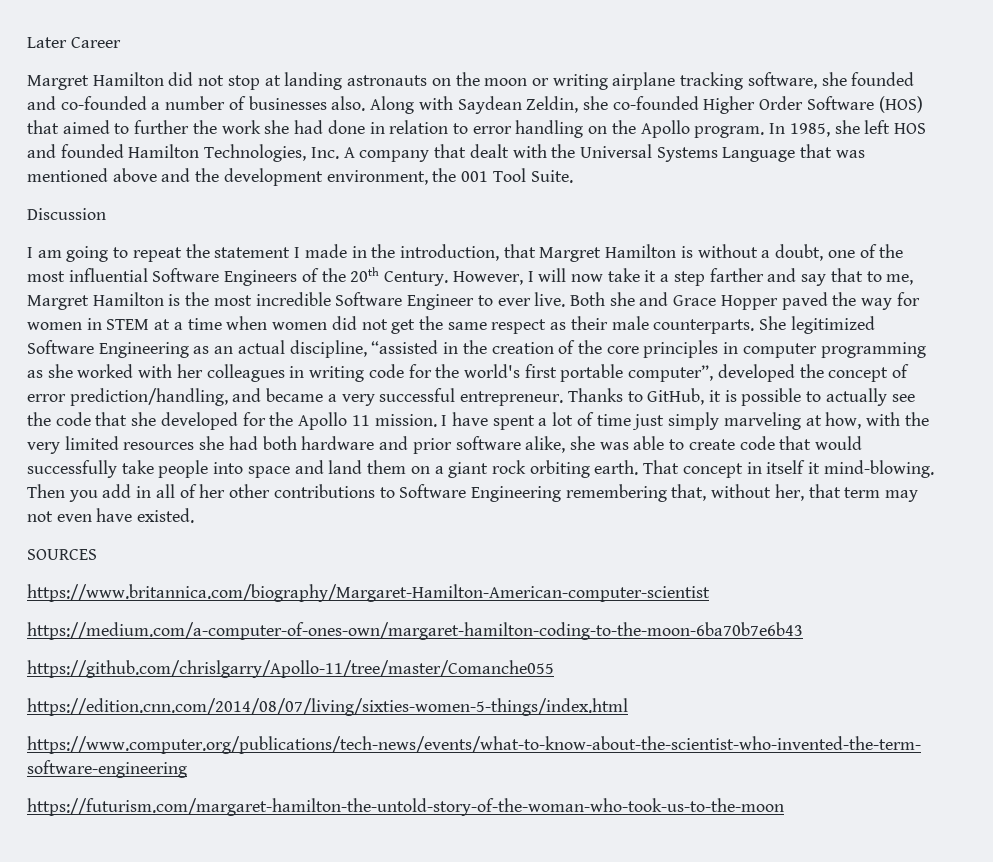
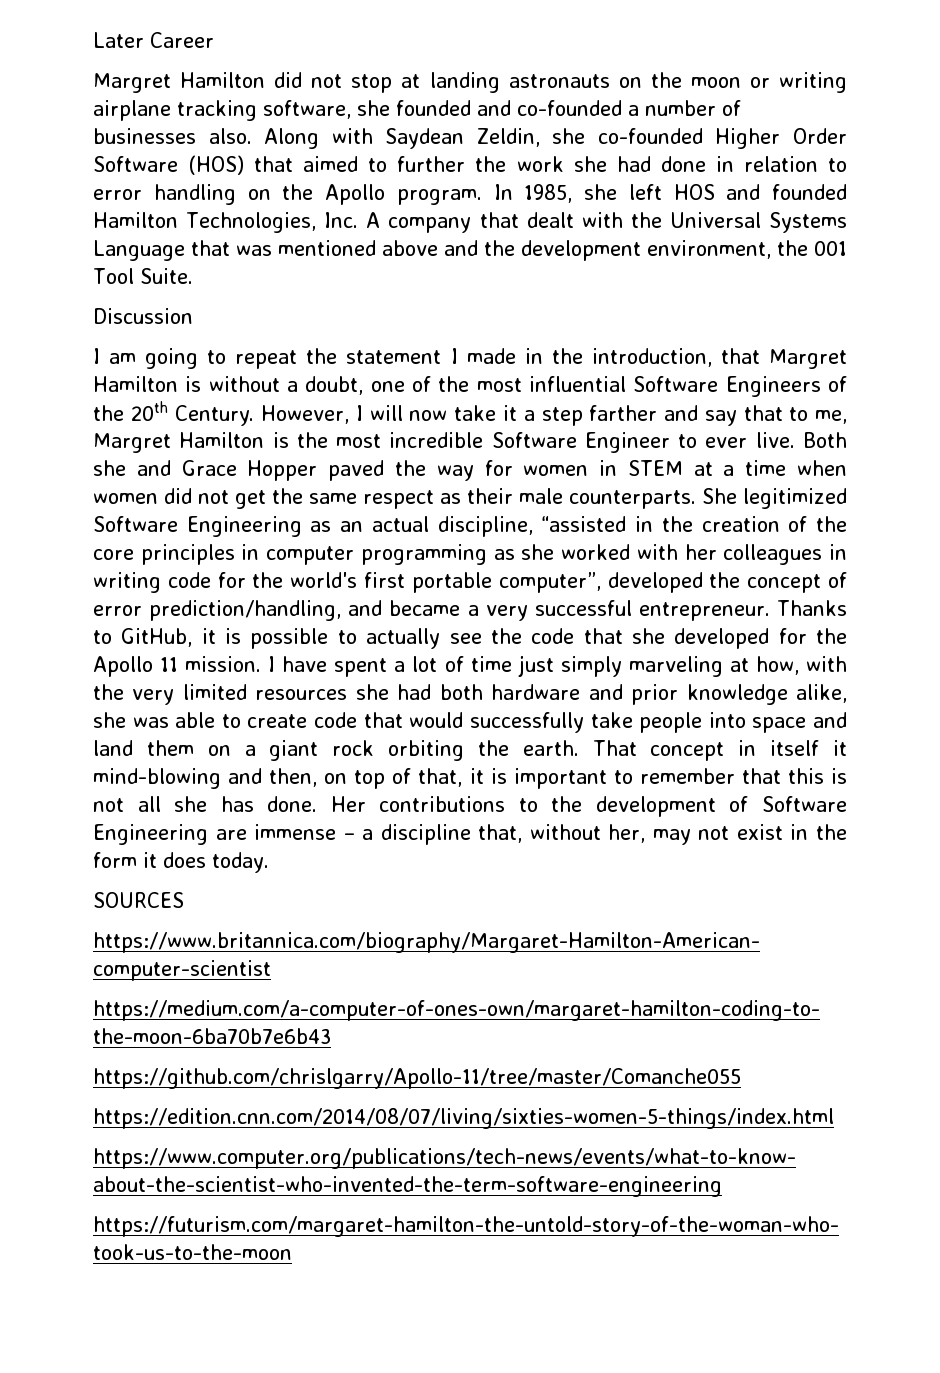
- I have spent a lot of time just simply marveling at how, with the very limited resources she had both hardware and prior software alike, she was able to create code that would successfully take people into space and land them on a giant rock orbiting earth.
+ I have spent a lot of time just simply marveling at how, with the very limited resources she had both hardware and prior knowledge alike, she was able to create code that would successfully take people into space and land them on a giant rock orbiting the earth.
- That concept in itself it mind-blowing. Then you add in all of her other contributions to Software Engineering remembering that, without her, that term may not even have existed.
+ That concept in itself it mind-blowing and then, on top of that, it is important to remember that this is not all she has done. Her contributions to the development of Software Engineering are immense – a discipline that, without her, may not exist in the form it does today.

